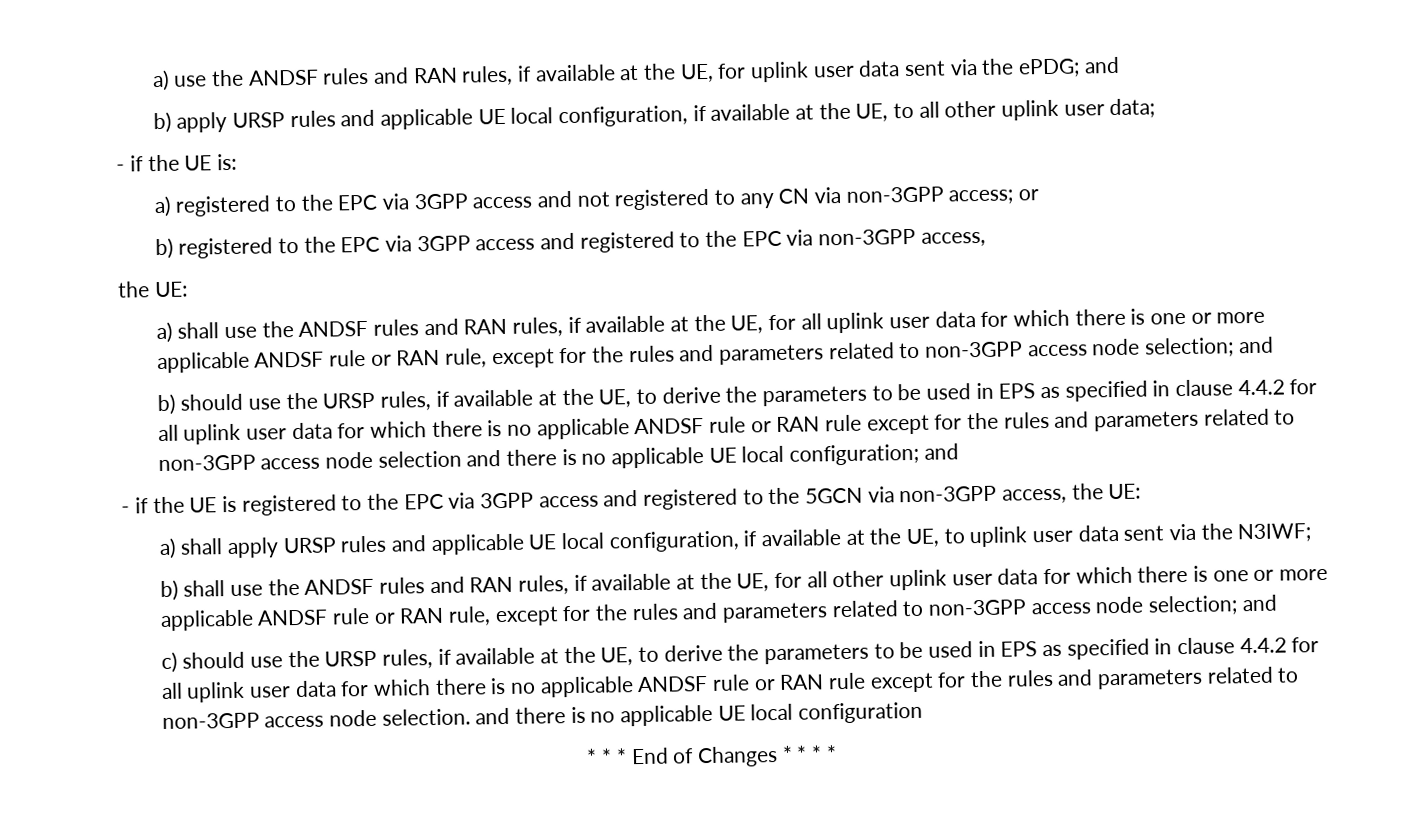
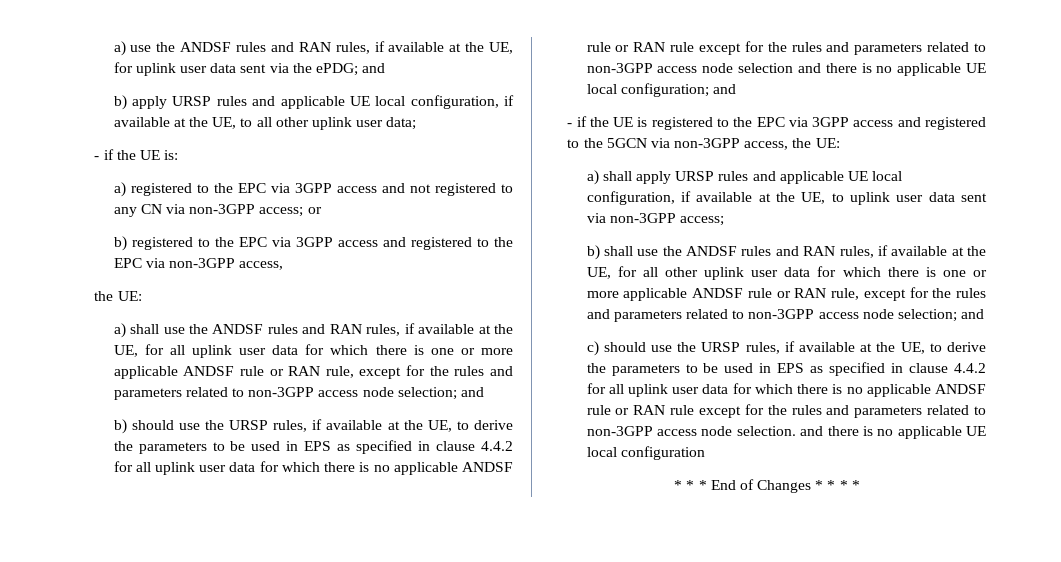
- a) shall apply URSP rules and applicable UE local configuration, if available at the UE, to uplink user data sent via the N3IWF;
+ a) shall apply URSP rules and applicable UE local configuration, if available at the UE, to uplink user data sent via non-3GPP access;

